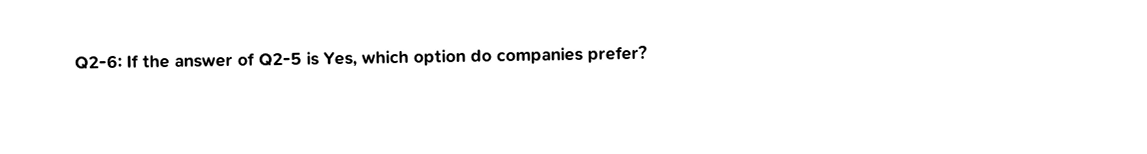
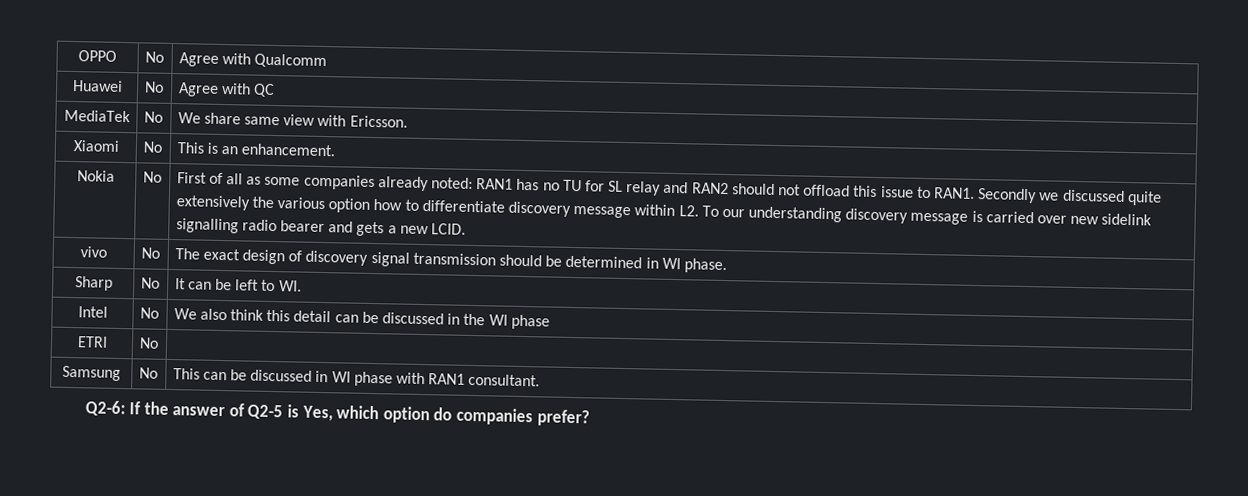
+ OPPO | No | Agree with Qualcomm
+ Huawei | No | Agree with QC
+ MediaTek | No | We share same view with Ericsson.
+ Xiaomi | No | This is an enhancement.
+ Nokia | No | First of all as some companies already noted: RAN1 has no TU for SL relay and RAN2 should not offload this issue to RAN1. Secondly we discussed quite extensively the various option how to differentiate discovery message within L2. To our understanding discovery message is carried over new sidelink signalling radio bearer and gets a new LCID.
+ vivo | No | The exact design of discovery signal transmission should be determined in WI phase.
+ Sharp | No | It can be left to WI.
+ Intel | No | We also think this detail can be discussed in the WI phase
+ ETRI | No |
+ Samsung | No | This can be discussed in WI phase with RAN1 consultant.

